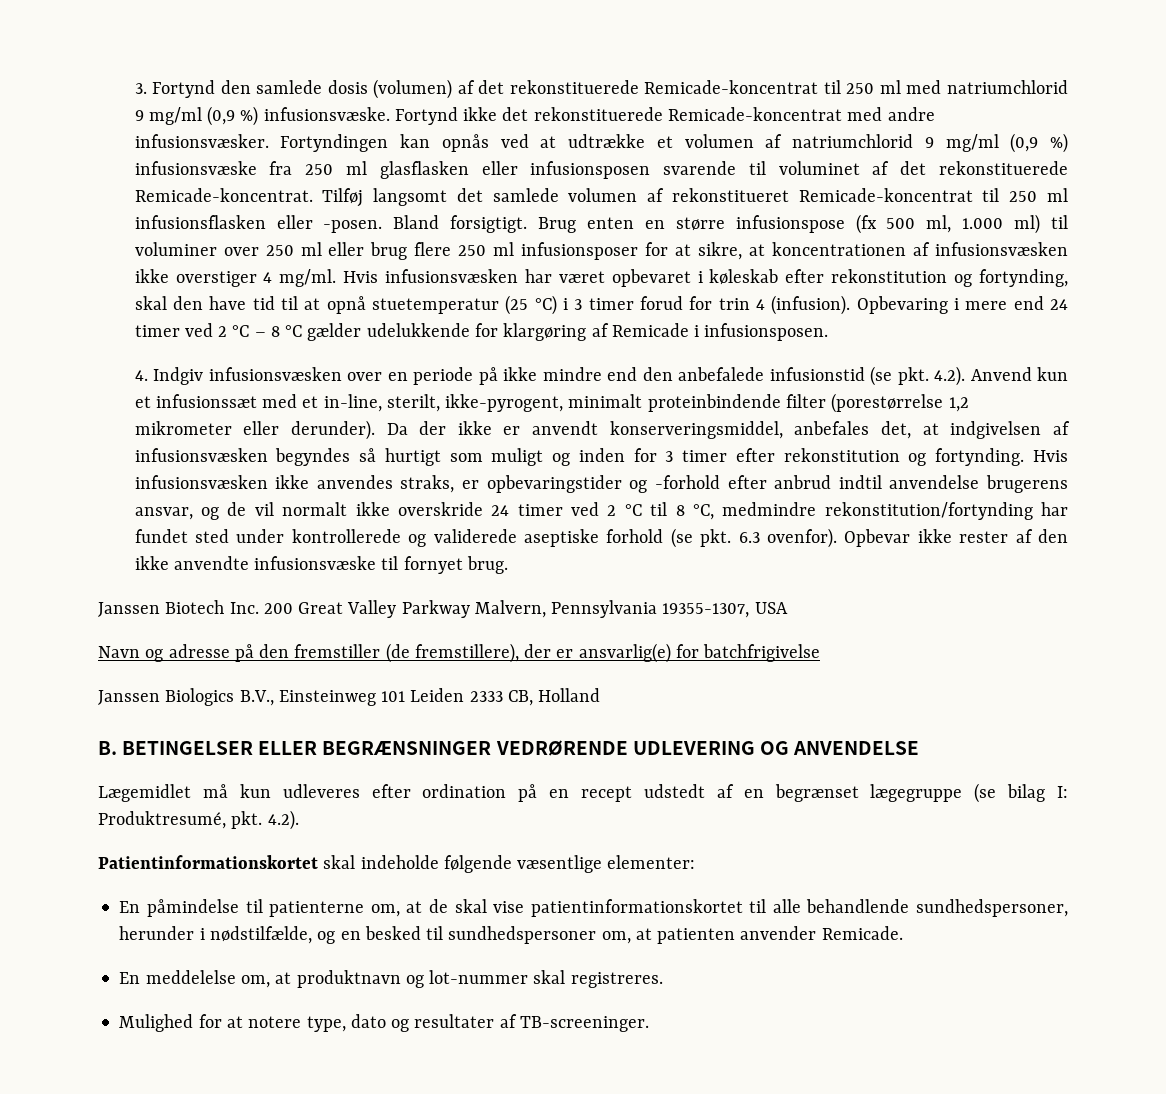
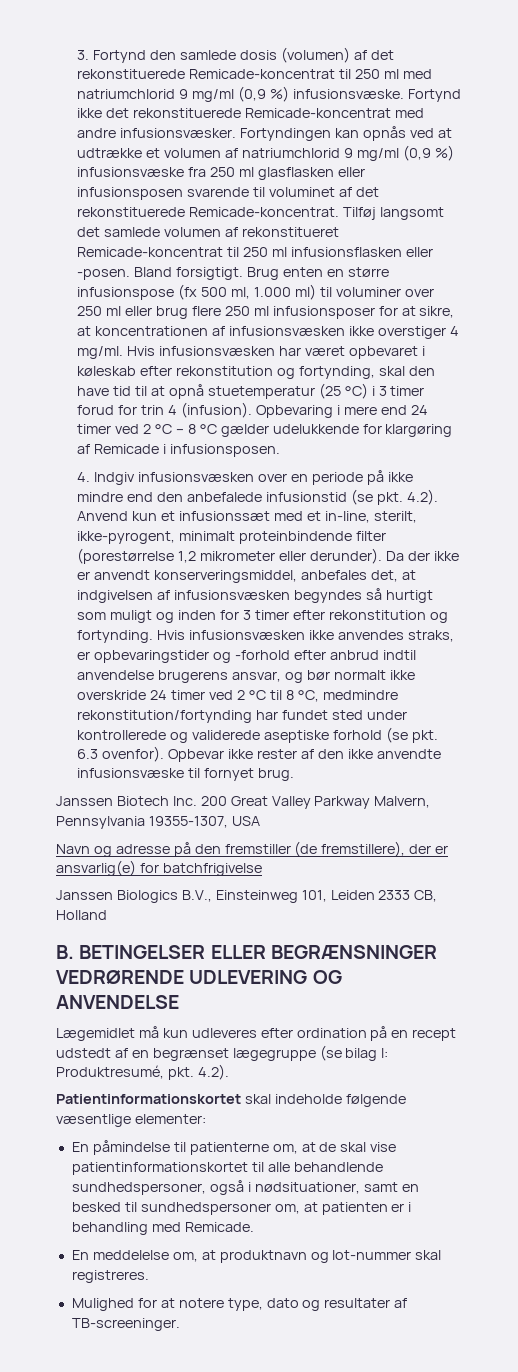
- Hvis infusionsvæsken ikke anvendes straks, er opbevaringstider og -forhold efter anbrud indtil anvendelse brugerens ansvar, og de vil normalt ikke overskride 24 timer ved 2 °C til 8 °C, medmindre rekonstitution/fortynding har fundet sted under kontrollerede og validerede aseptiske forhold (se pkt. 6.3 ovenfor).
+ Hvis infusionsvæsken ikke anvendes straks, er opbevaringstider og -forhold efter anbrud indtil anvendelse brugerens ansvar, og bør normalt ikke overskride 24 timer ved 2 °C til 8 °C, medmindre rekonstitution/fortynding har fundet sted under kontrollerede og validerede aseptiske forhold (se pkt. 6.3 ovenfor).
- Janssen Biologics B.V., Einsteinweg 101 Leiden 2333 CB, Holland
+ Janssen Biologics B.V., Einsteinweg 101, Leiden 2333 CB, Holland
- En påmindelse til patienterne om, at de skal vise patientinformationskortet til alle behandlende sundhedspersoner, herunder i nødstilfælde, og en besked til sundhedspersoner om, at patienten anvender Remicade.
+ En påmindelse til patienterne om, at de skal vise patientinformationskortet til alle behandlende sundhedspersoner, også i nødsituationer, samt en besked til sundhedspersoner om, at patienten er i behandling med Remicade.

